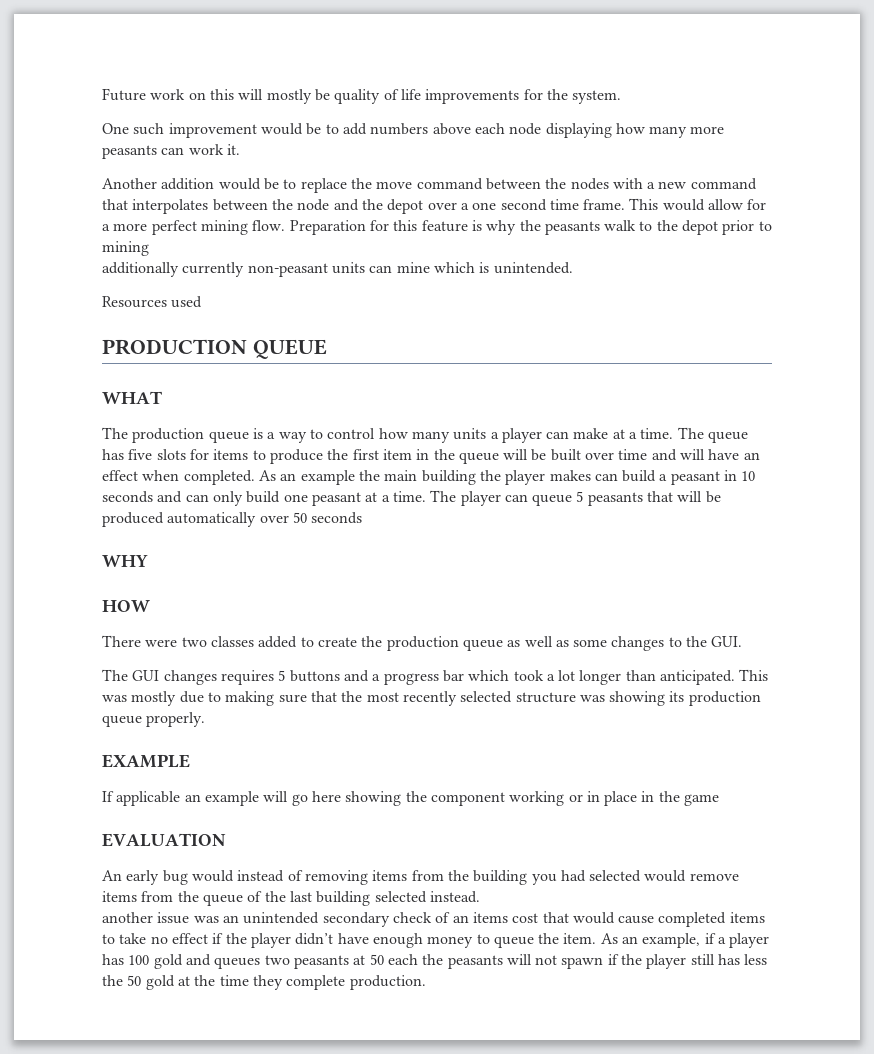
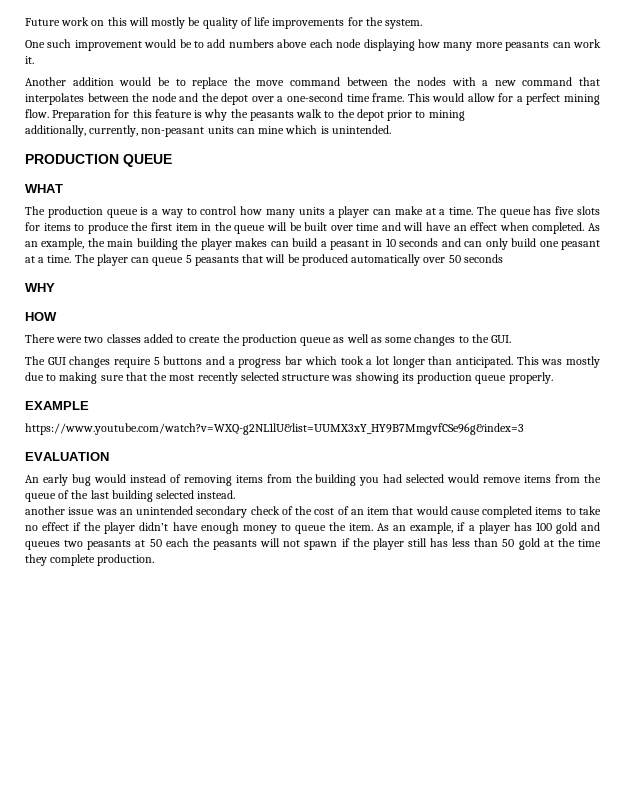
- Another addition would be to replace the move command between the nodes with a new command that interpolates between the node and the depot over a one second time frame.
+ Another addition would be to replace the move command between the nodes with a new command that interpolates between the node and the depot over a one-second time frame.
- This would allow for a more perfect mining flow.
+ This would allow for a perfect mining flow.
- additionally currently non-peasant units can mine which is unintended.
+ additionally, currently, non-peasant units can mine which is unintended.
- Resources used
- As an example the main building the player makes can build a peasant in 10 seconds and can only build one peasant at a time.
+ As an example, the main building the player makes can build a peasant in 10 seconds and can only build one peasant at a time.
- The GUI changes requires 5 buttons and a progress bar which took a lot longer than anticipated.
+ The GUI changes require 5 buttons and a progress bar which took a lot longer than anticipated.
- If applicable an example will go here showing the component working or in place in the game
+ https://www.youtube.com/watch?v=WXQ-g2NL1lU&list=UUMX3xY_HY9B7MmgvfCSe96g&index=3
- another issue was an unintended secondary check of an items cost that would cause completed items to take no effect if the player didn’t have enough money to queue the item.
+ another issue was an unintended secondary check of the cost of an item that would cause completed items to take no effect if the player didn’t have enough money to queue the item.
- As an example, if a player has 100 gold and queues two peasants at 50 each the peasants will not spawn if the player still has less the 50 gold at the time they complete production.
+ As an example, if a player has 100 gold and queues two peasants at 50 each the peasants will not spawn if the player still has less than 50 gold at the time they complete production.

